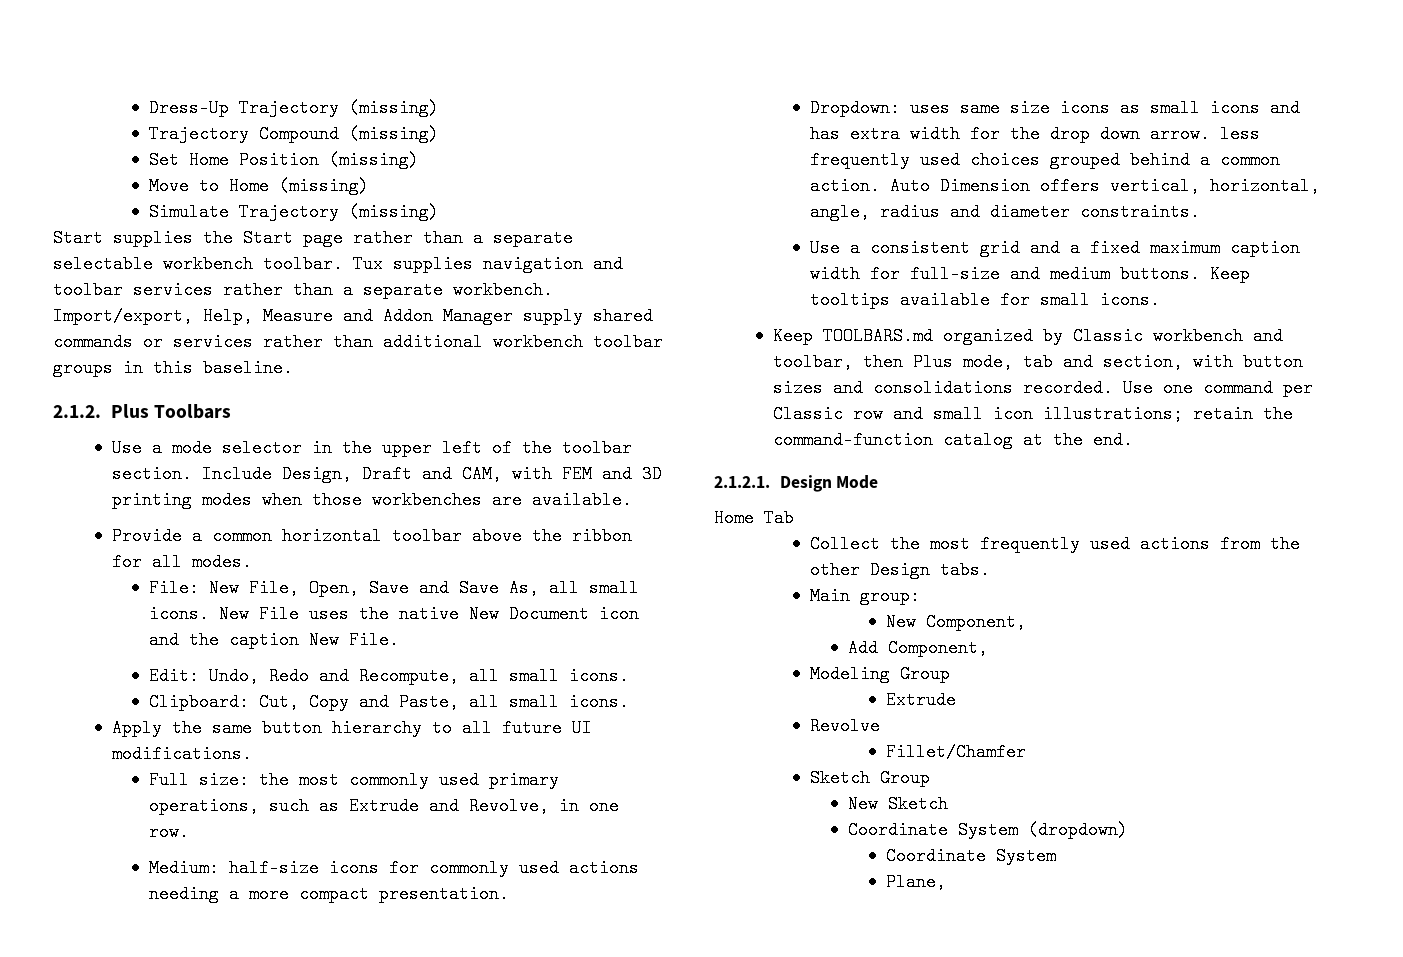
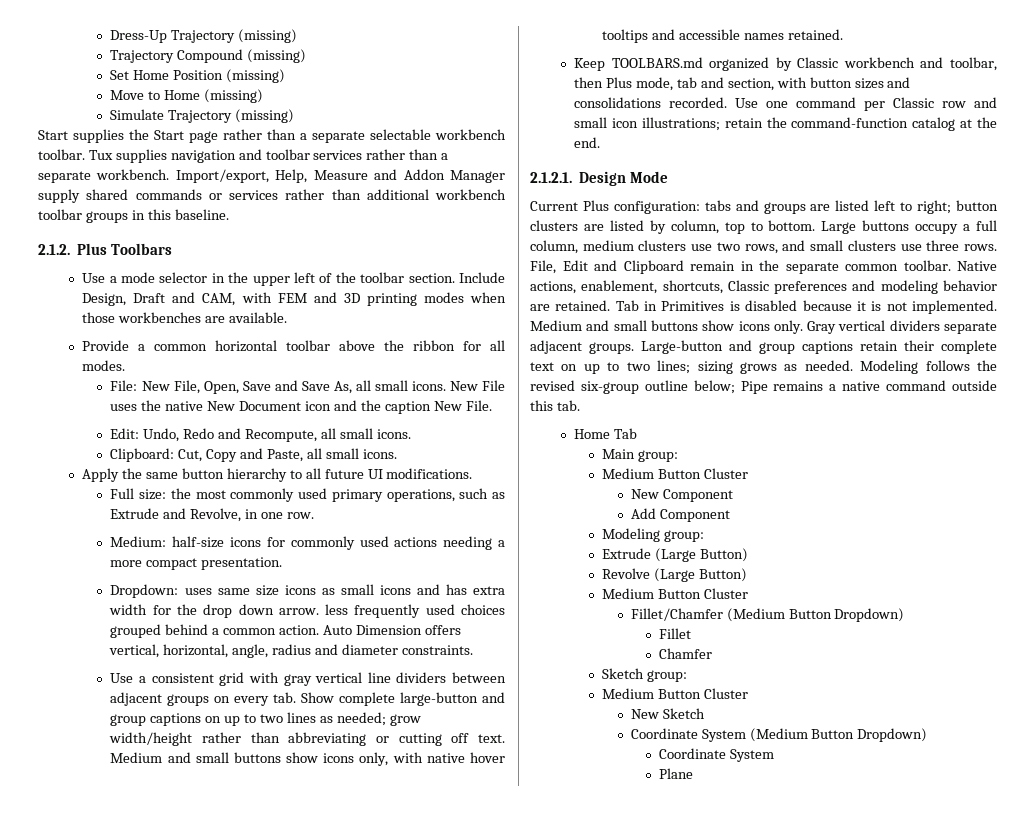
- Use a consistent grid and a fixed maximum caption width for full-size and medium buttons. Keep tooltips available for small icons.
+ Use a consistent grid with gray vertical line dividers between adjacent groups on every tab. Show complete large-button and group captions on up to two lines as needed; grow width/height rather than abbreviating or cutting off text. Medium and small buttons show icons only, with native hover tooltips and accessible names retained.
+ Current Plus configuration: tabs and groups are listed left to right; button clusters are listed by column, top to bottom. Large buttons occupy a full column, medium clusters use two rows, and small clusters use three rows. File, Edit and Clipboard remain in the separate common toolbar. Native actions, enablement, shortcuts, Classic preferences and modeling behavior are retained. Tab in Primitives is disabled because it is not implemented. Medium and small buttons show icons only. Gray vertical dividers separate adjacent groups. Large-button and group captions retain their complete text on up to two lines; sizing grows as needed. Modeling follows the revised six-group outline below; Pipe remains a native command outside this tab.
  Home Tab
- Collect the most frequently used actions from the other Design tabs.
  Main group:
- New Component,
+ Medium Button Cluster
+ New Component
- Add Component,
- Modeling Group
- Extrude
+ Add Component
+ Modeling group:
+ Extrude (Large Button)
- Revolve
- Fillet/Chamfer
- Sketch Group
+ Revolve (Large Button)
+ Medium Button Cluster
+ Fillet/Chamfer (Medium Button Dropdown)
+ Fillet
+ Chamfer
+ Sketch group:
+ Medium Button Cluster
- Coordinate System (dropdown)
+ Coordinate System (Medium Button Dropdown)
- Plane,
+ Plane

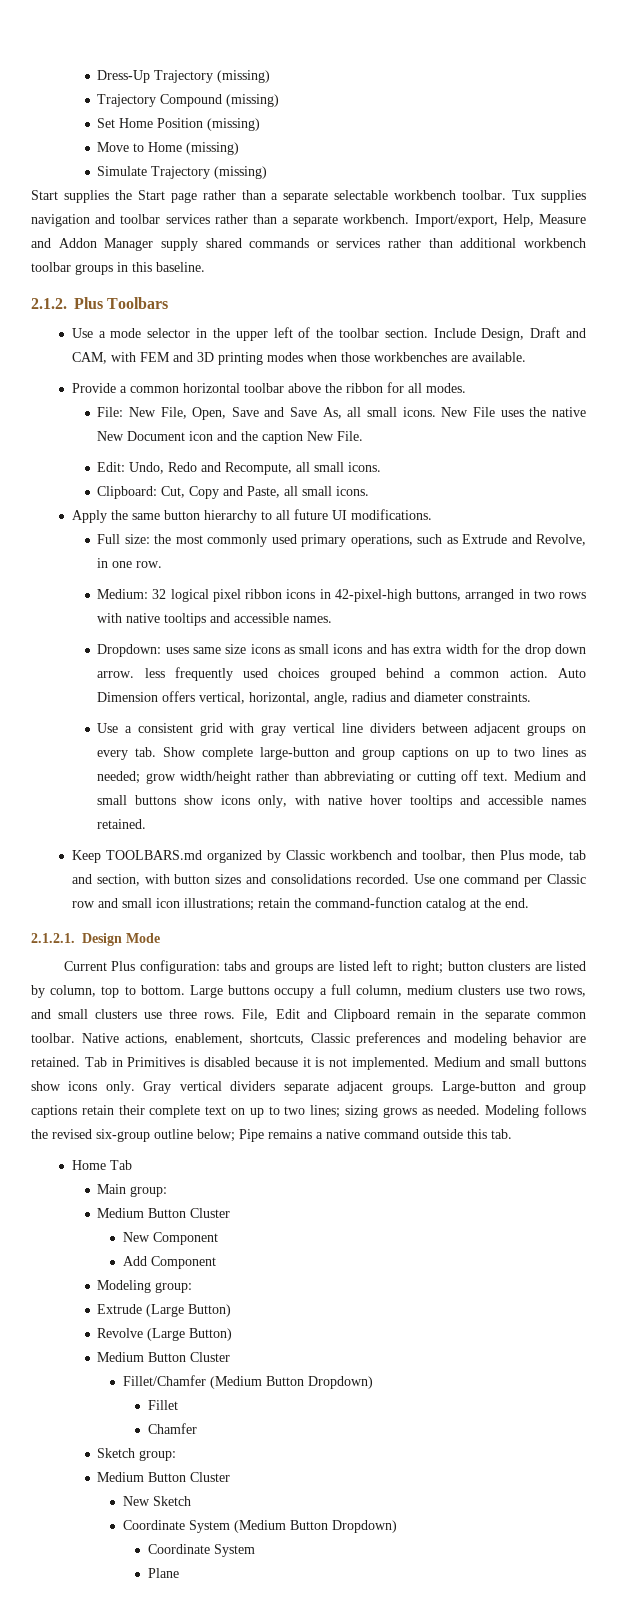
- Medium: half-size icons for commonly used actions needing a more compact presentation.
+ Medium: 32 logical pixel ribbon icons in 42-pixel-high buttons, arranged in two rows with native tooltips and accessible names.

